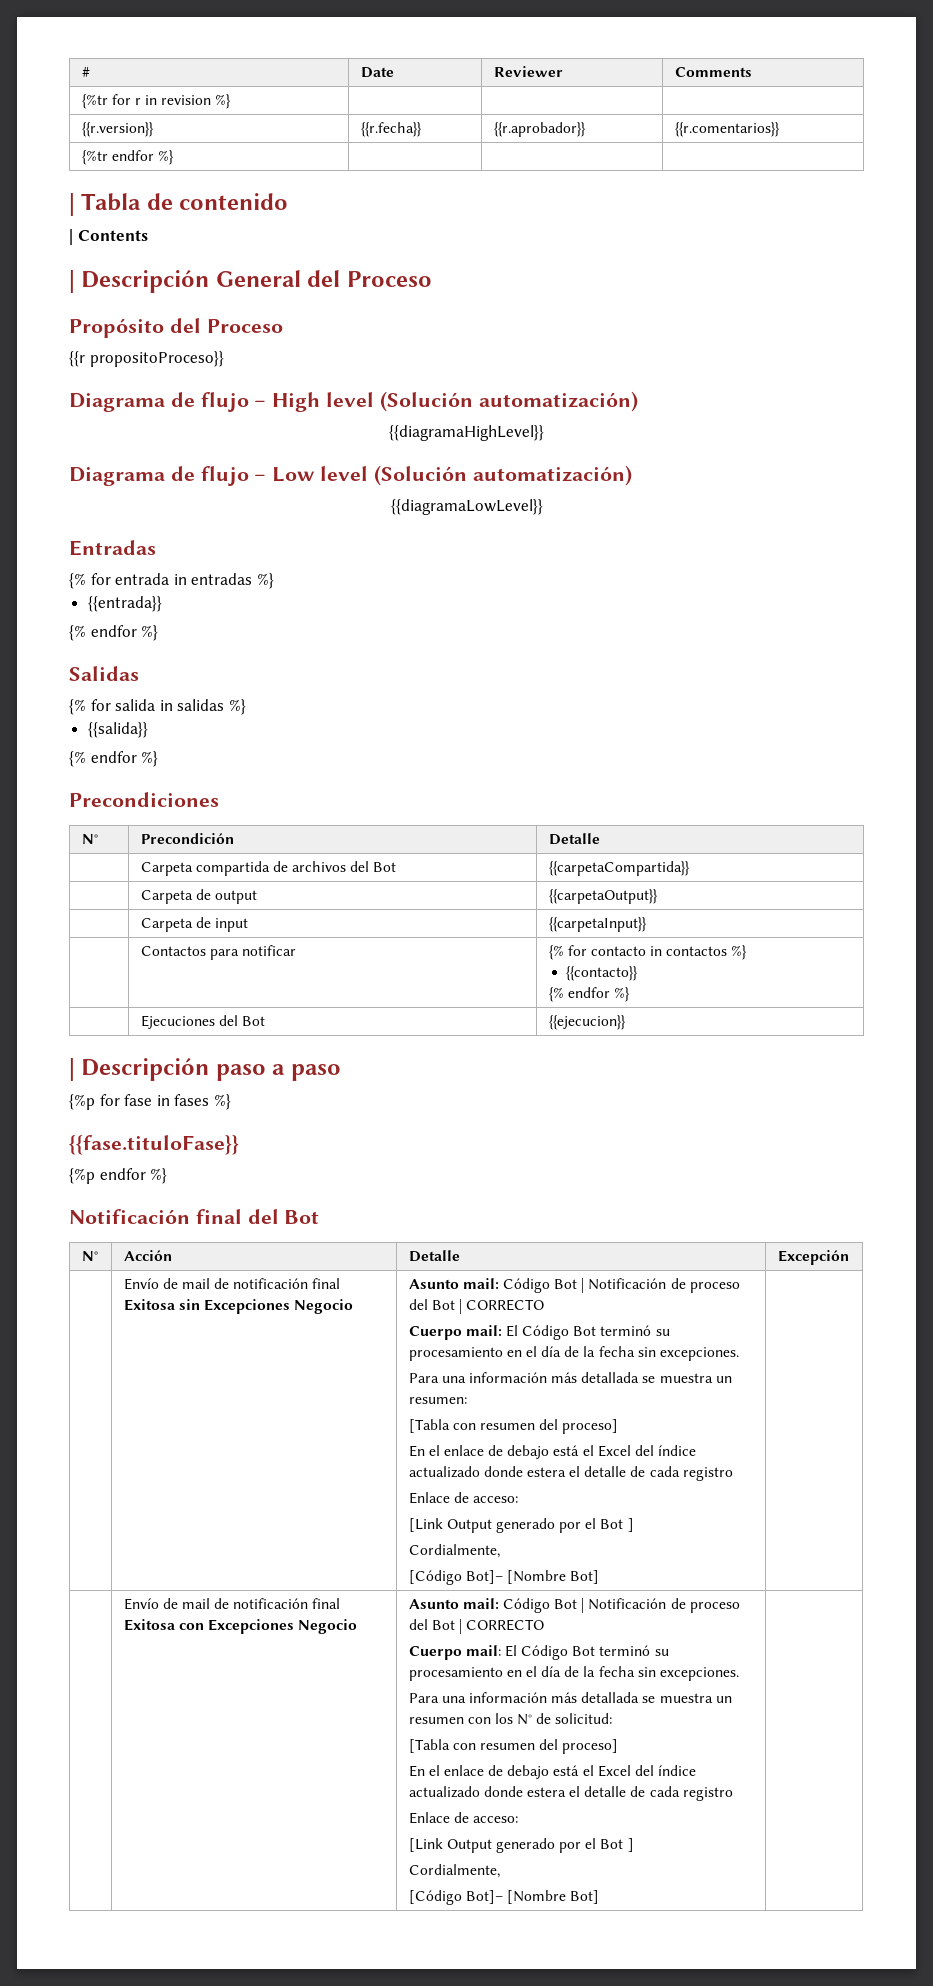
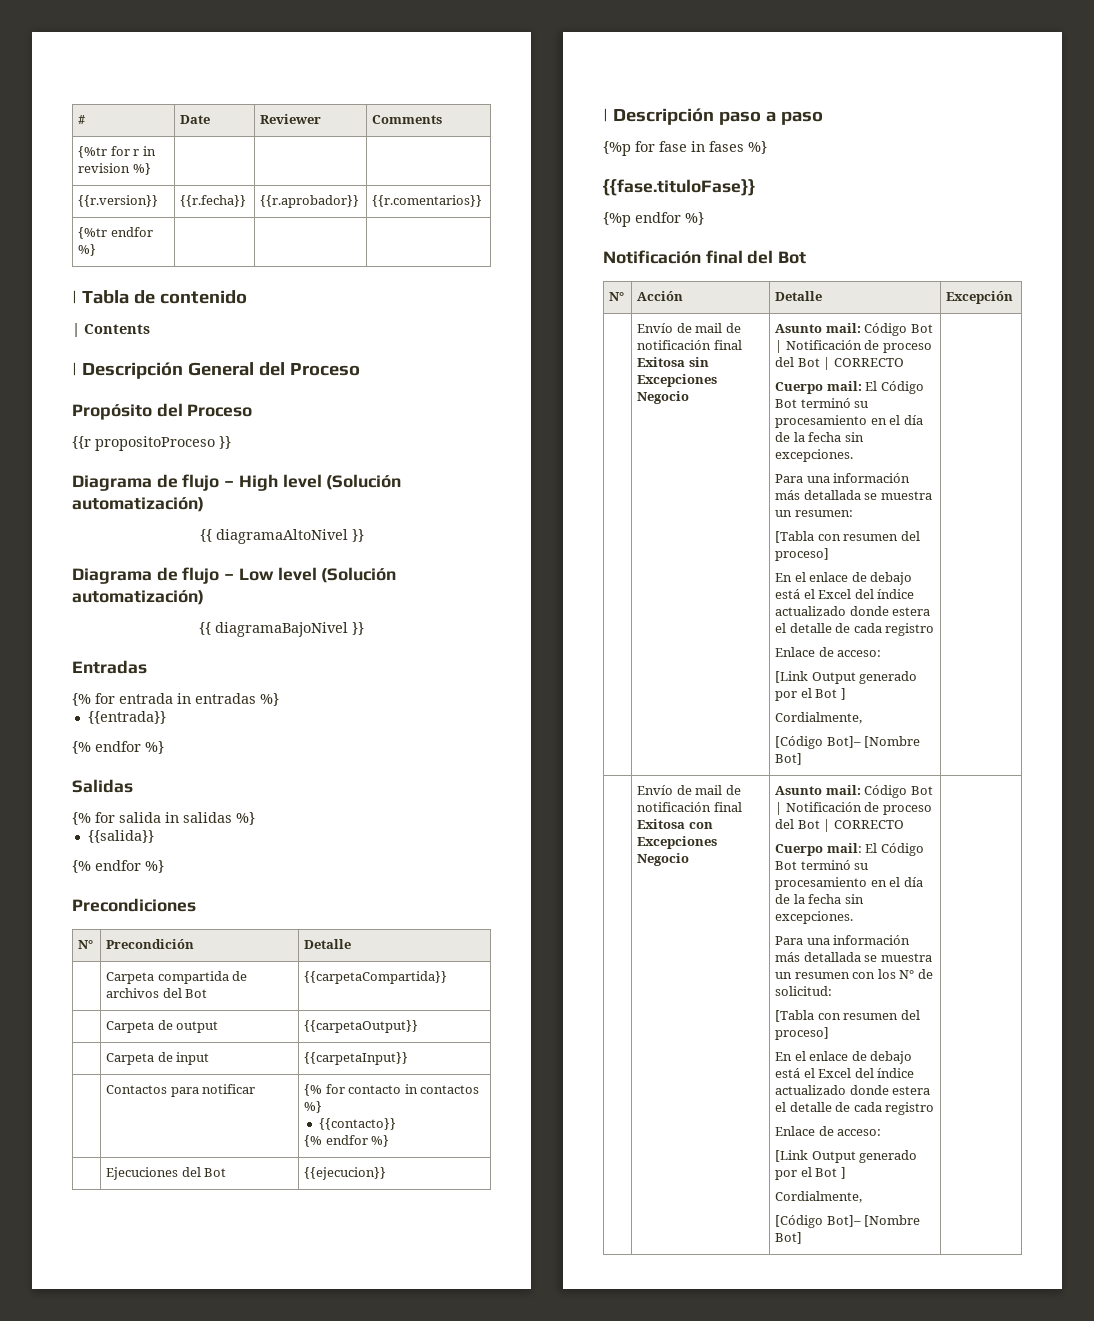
- {{r propositoProceso}}
+ {{r propositoProceso }}
- {{diagramaHighLevel}}
+ {{ diagramaAltoNivel }}
- {{diagramaLowLevel}}
+ {{ diagramaBajoNivel }}

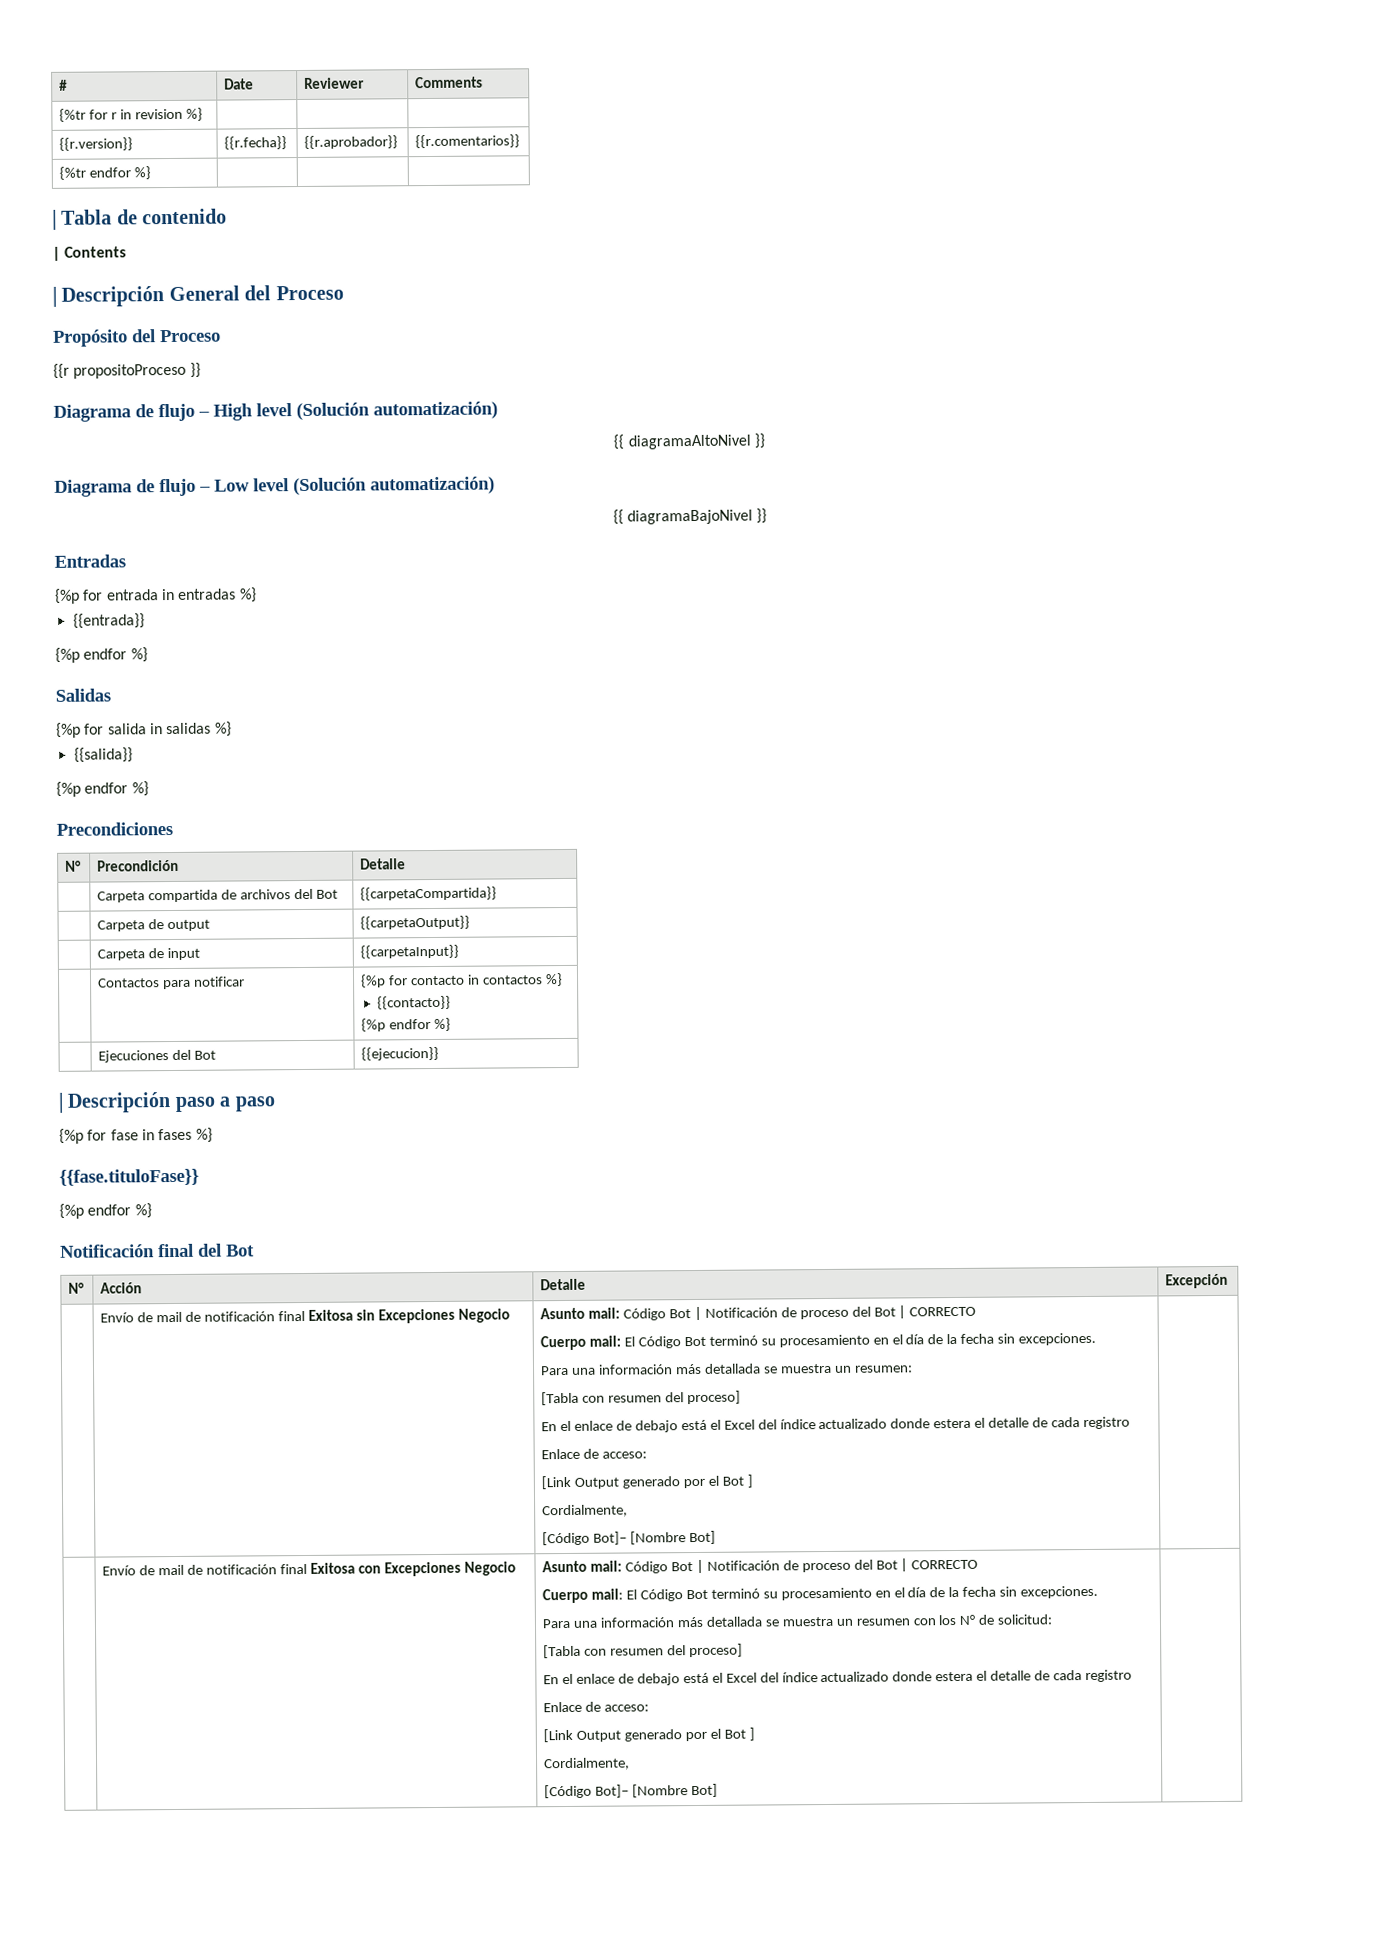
- {% for entrada in entradas %}
+ {%p for entrada in entradas %}
  {{entrada}}
- {% endfor %}
+ {%p endfor %}
- {% for salida in salidas %}
+ {%p for salida in salidas %}
  {{salida}}
- {% endfor %}
+ {%p endfor %}
- | Contactos para notificar | {% for contacto in contactos %}
+ | Contactos para notificar | {%p for contacto in contactos %}
  {{contacto}}
- {% endfor %}
+ {%p endfor %}

